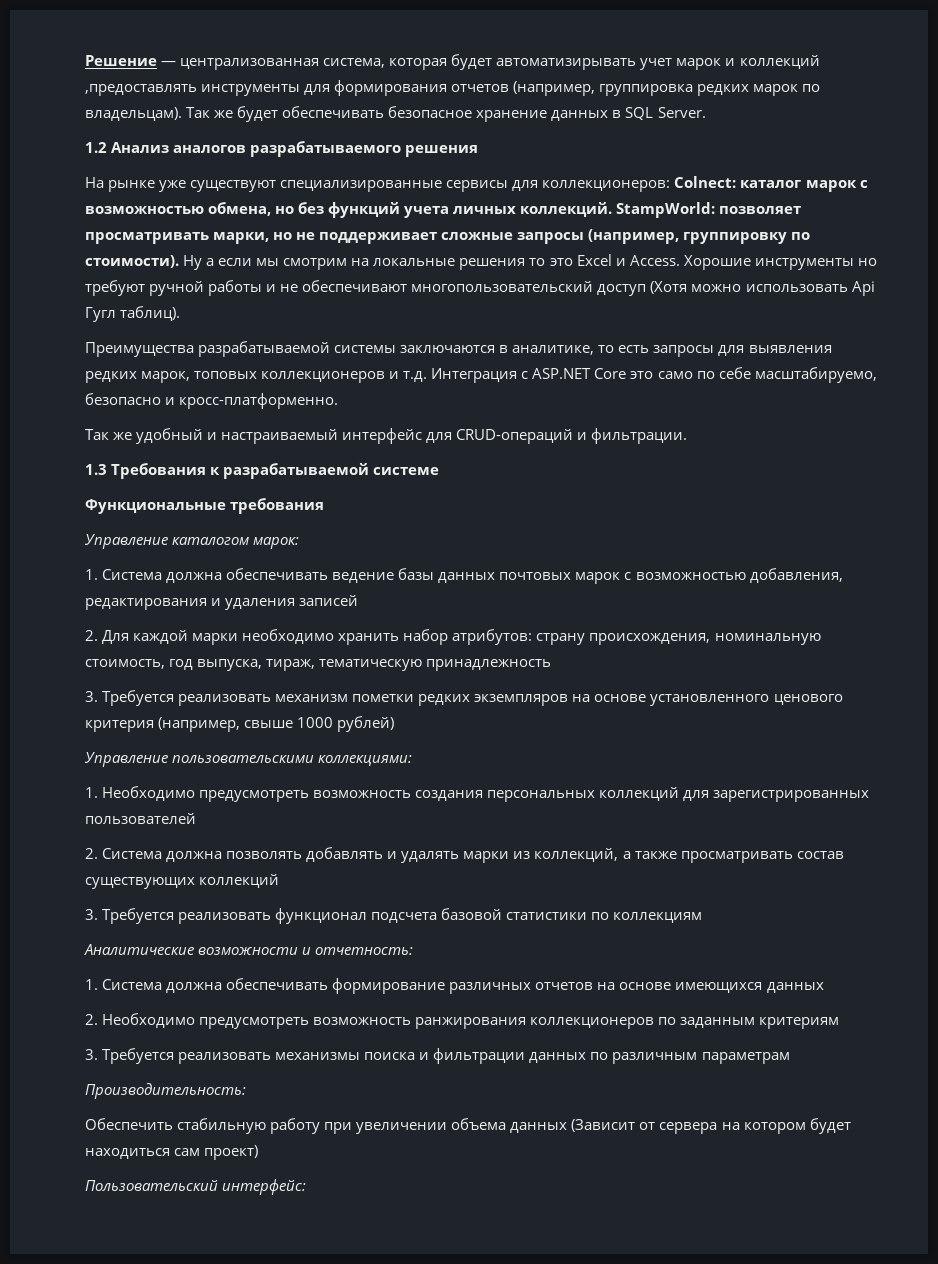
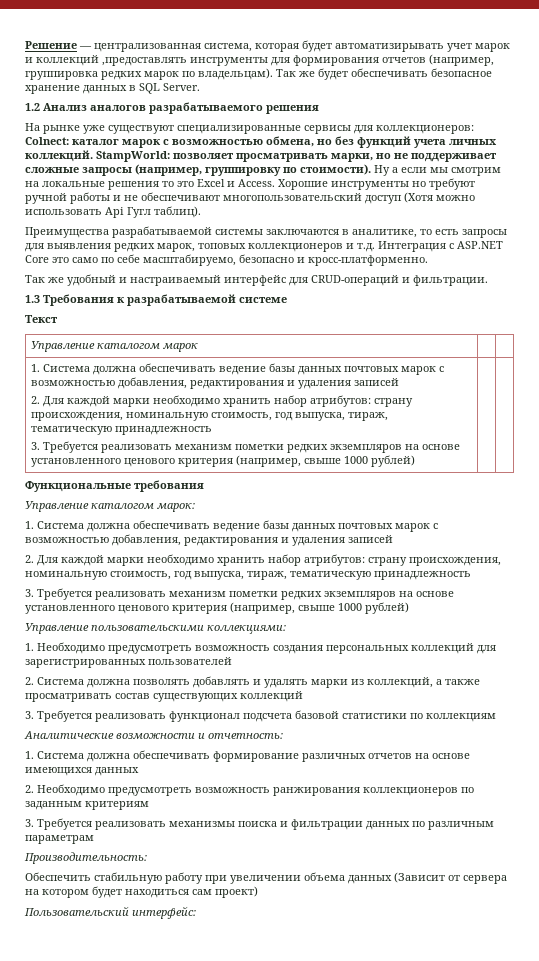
+ Текст
+ Управление каталогом марок | |
+ 1. Система должна обеспечивать ведение базы данных почтовых марок с возможностью добавления, редактирования и удаления записей
+ 2. Для каждой марки необходимо хранить набор атрибутов: страну происхождения, номинальную стоимость, год выпуска, тираж, тематическую принадлежность
+ 3. Требуется реализовать механизм пометки редких экземпляров на основе установленного ценового критерия (например, свыше 1000 рублей)

